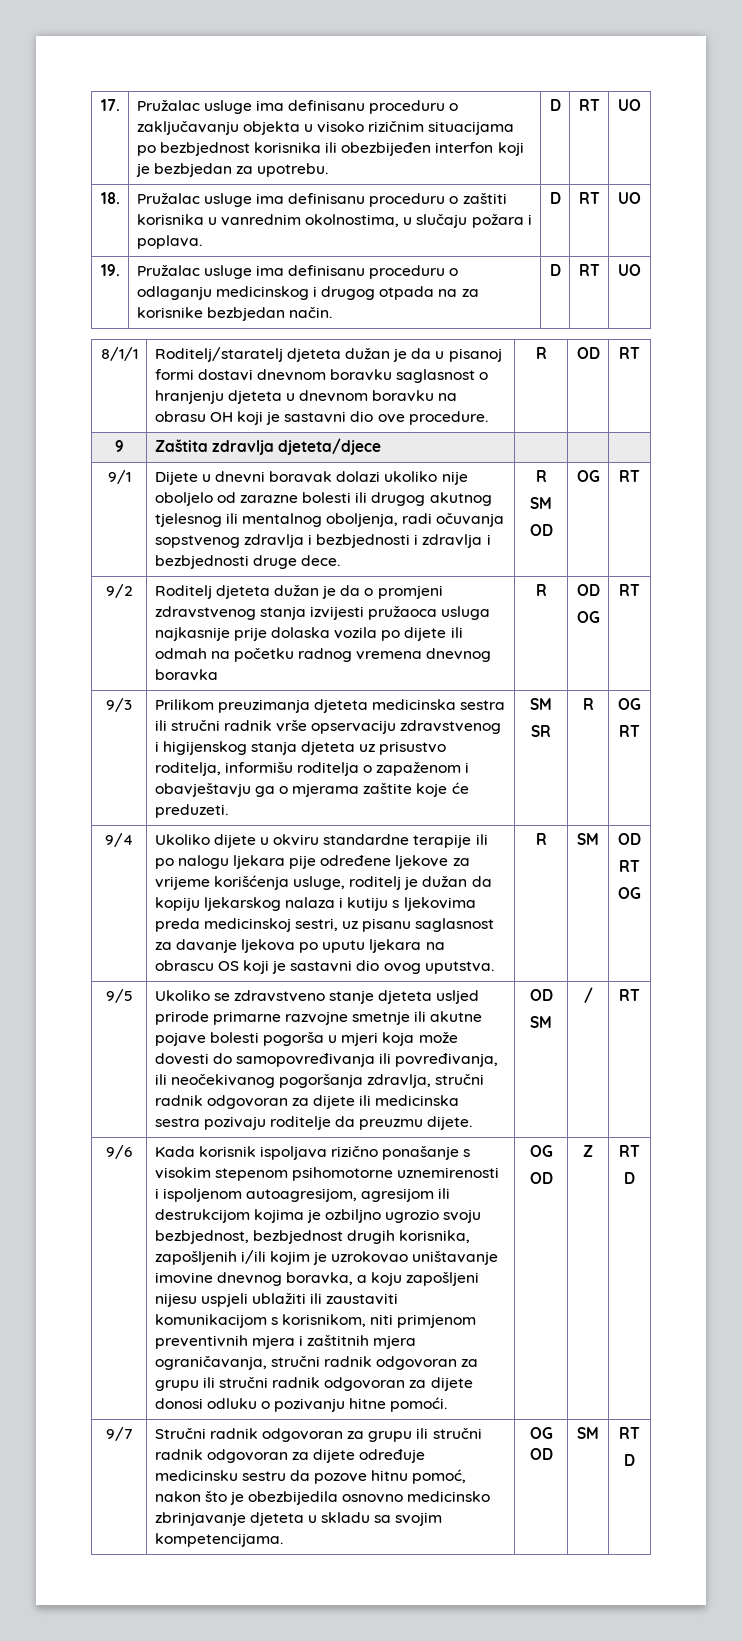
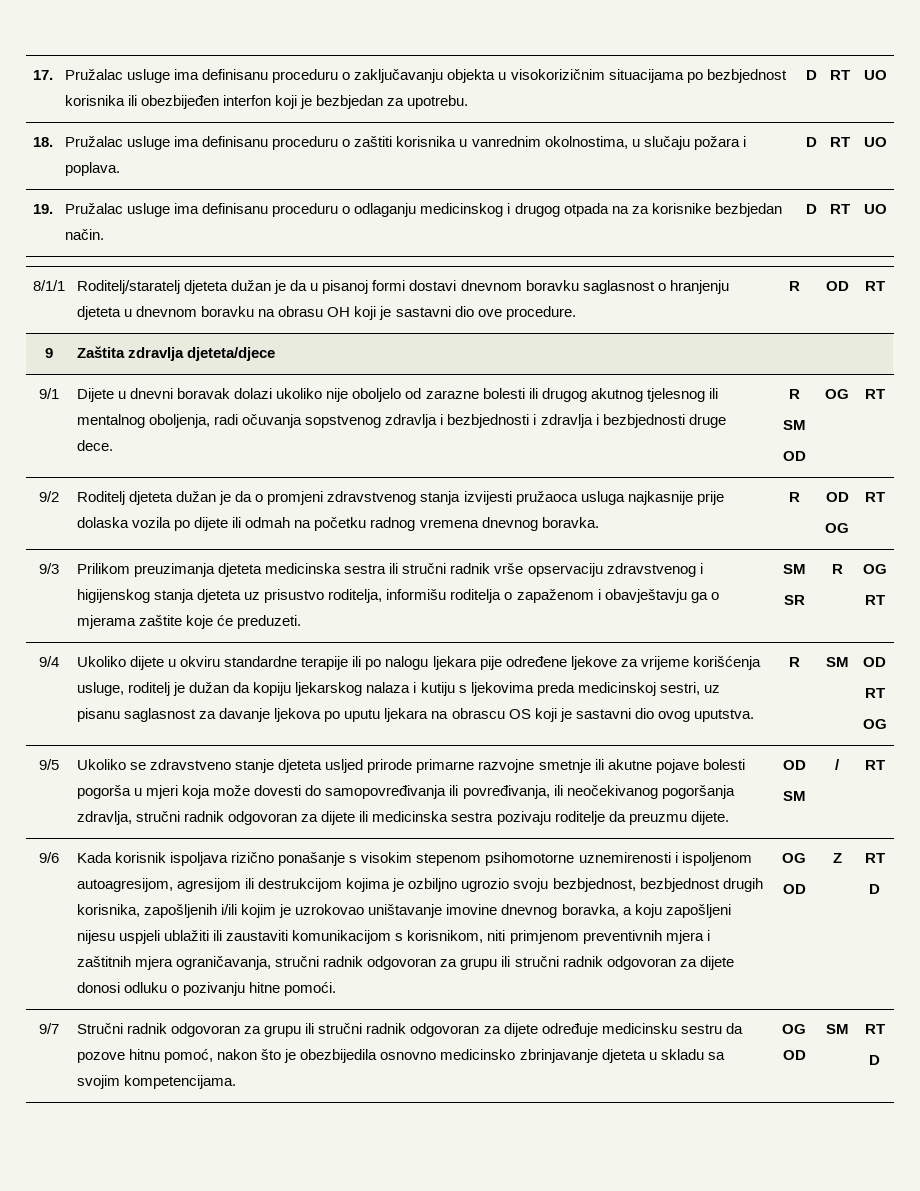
- 17. | Pružalac usluge ima definisanu proceduru o zaključavanju objekta u visoko rizičnim situacijama po bezbjednost korisnika ili obezbijeđen interfon koji je bezbjedan za upotrebu. | D | RT | UO
+ 17. | Pružalac usluge ima definisanu proceduru o zaključavanju objekta u visokorizičnim situacijama po bezbjednost korisnika ili obezbijeđen interfon koji je bezbjedan za upotrebu. | D | RT | UO
- 9/2 | Roditelj djeteta dužan je da o promjeni zdravstvenog stanja izvijesti pružaoca usluga najkasnije prije dolaska vozila po dijete ili odmah na početku radnog vremena dnevnog boravka | R | OD
+ 9/2 | Roditelj djeteta dužan je da o promjeni zdravstvenog stanja izvijesti pružaoca usluga najkasnije prije dolaska vozila po dijete ili odmah na početku radnog vremena dnevnog boravka. | R | OD

